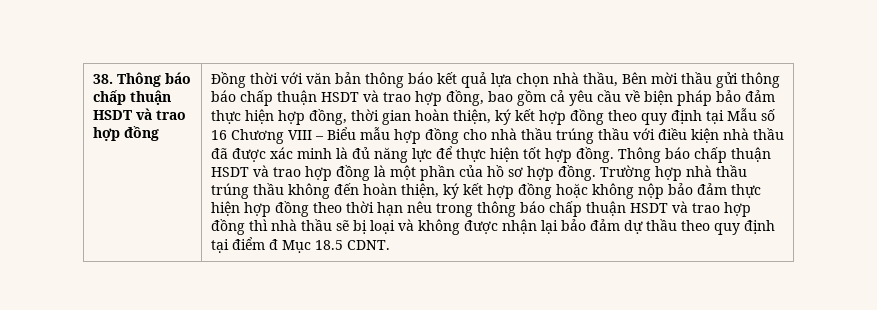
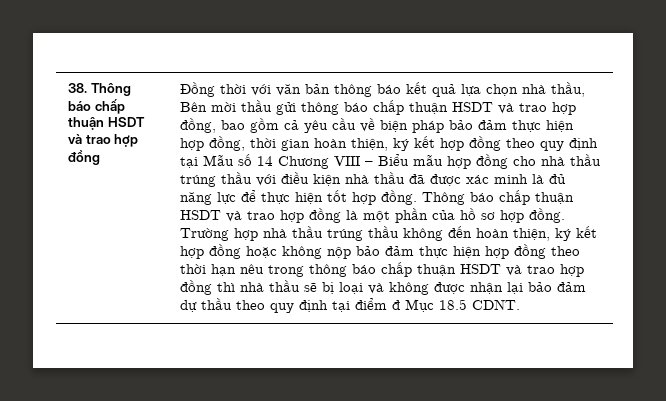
- Đồng thời với văn bản thông báo kết quả lựa chọn nhà thầu, Bên mời thầu gửi thông báo chấp thuận HSDT và trao hợp đồng, bao gồm cả yêu cầu về biện pháp bảo đảm thực hiện hợp đồng, thời gian hoàn thiện, ký kết hợp đồng theo quy định tại Mẫu số 16 Chương VIII – Biểu mẫu hợp đồng cho nhà thầu trúng thầu với điều kiện nhà thầu đã được xác minh là đủ năng lực để thực hiện tốt hợp đồng.
+ Đồng thời với văn bản thông báo kết quả lựa chọn nhà thầu, Bên mời thầu gửi thông báo chấp thuận HSDT và trao hợp đồng, bao gồm cả yêu cầu về biện pháp bảo đảm thực hiện hợp đồng, thời gian hoàn thiện, ký kết hợp đồng theo quy định tại Mẫu số 14 Chương VIII – Biểu mẫu hợp đồng cho nhà thầu trúng thầu với điều kiện nhà thầu đã được xác minh là đủ năng lực để thực hiện tốt hợp đồng.

